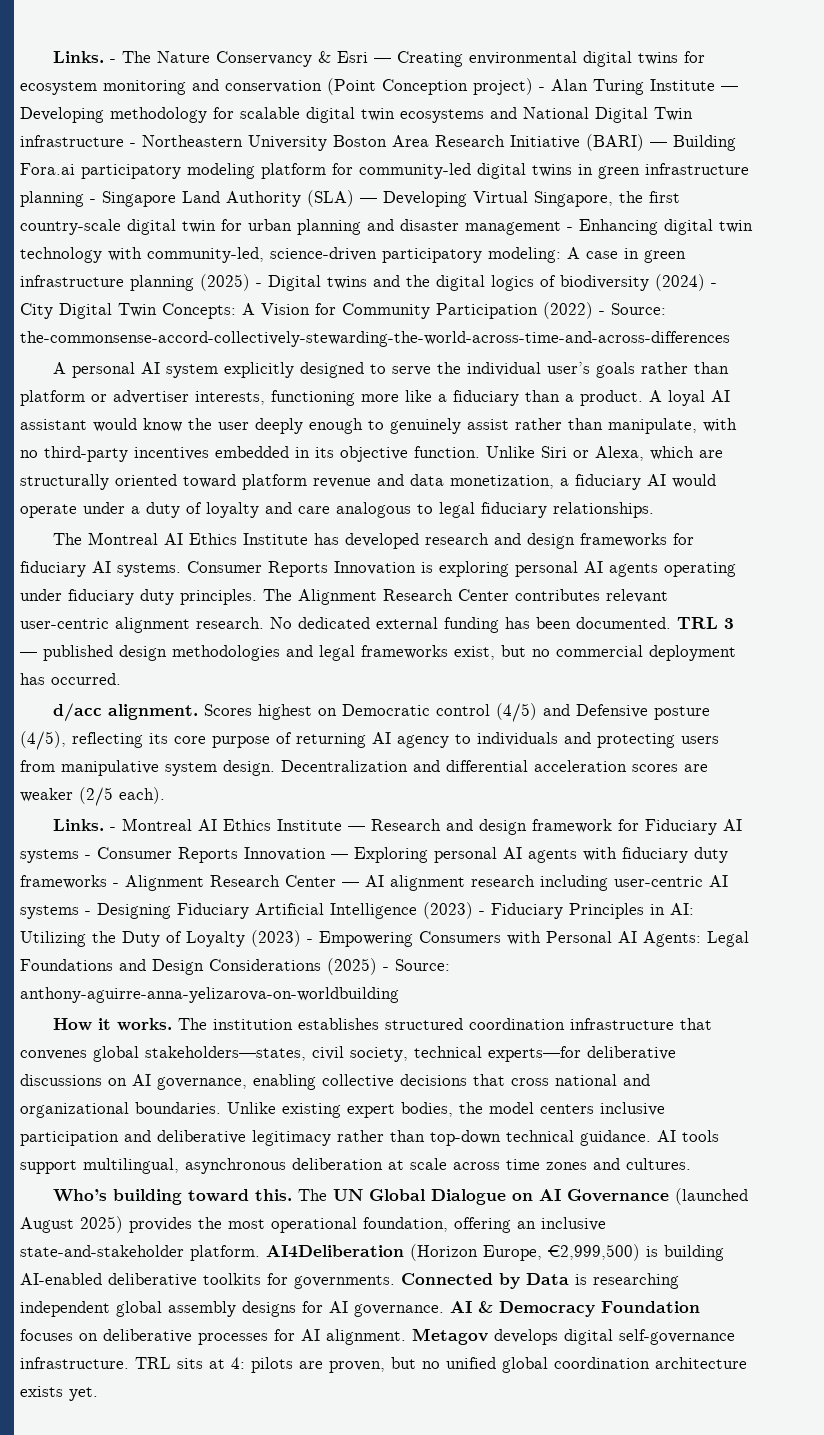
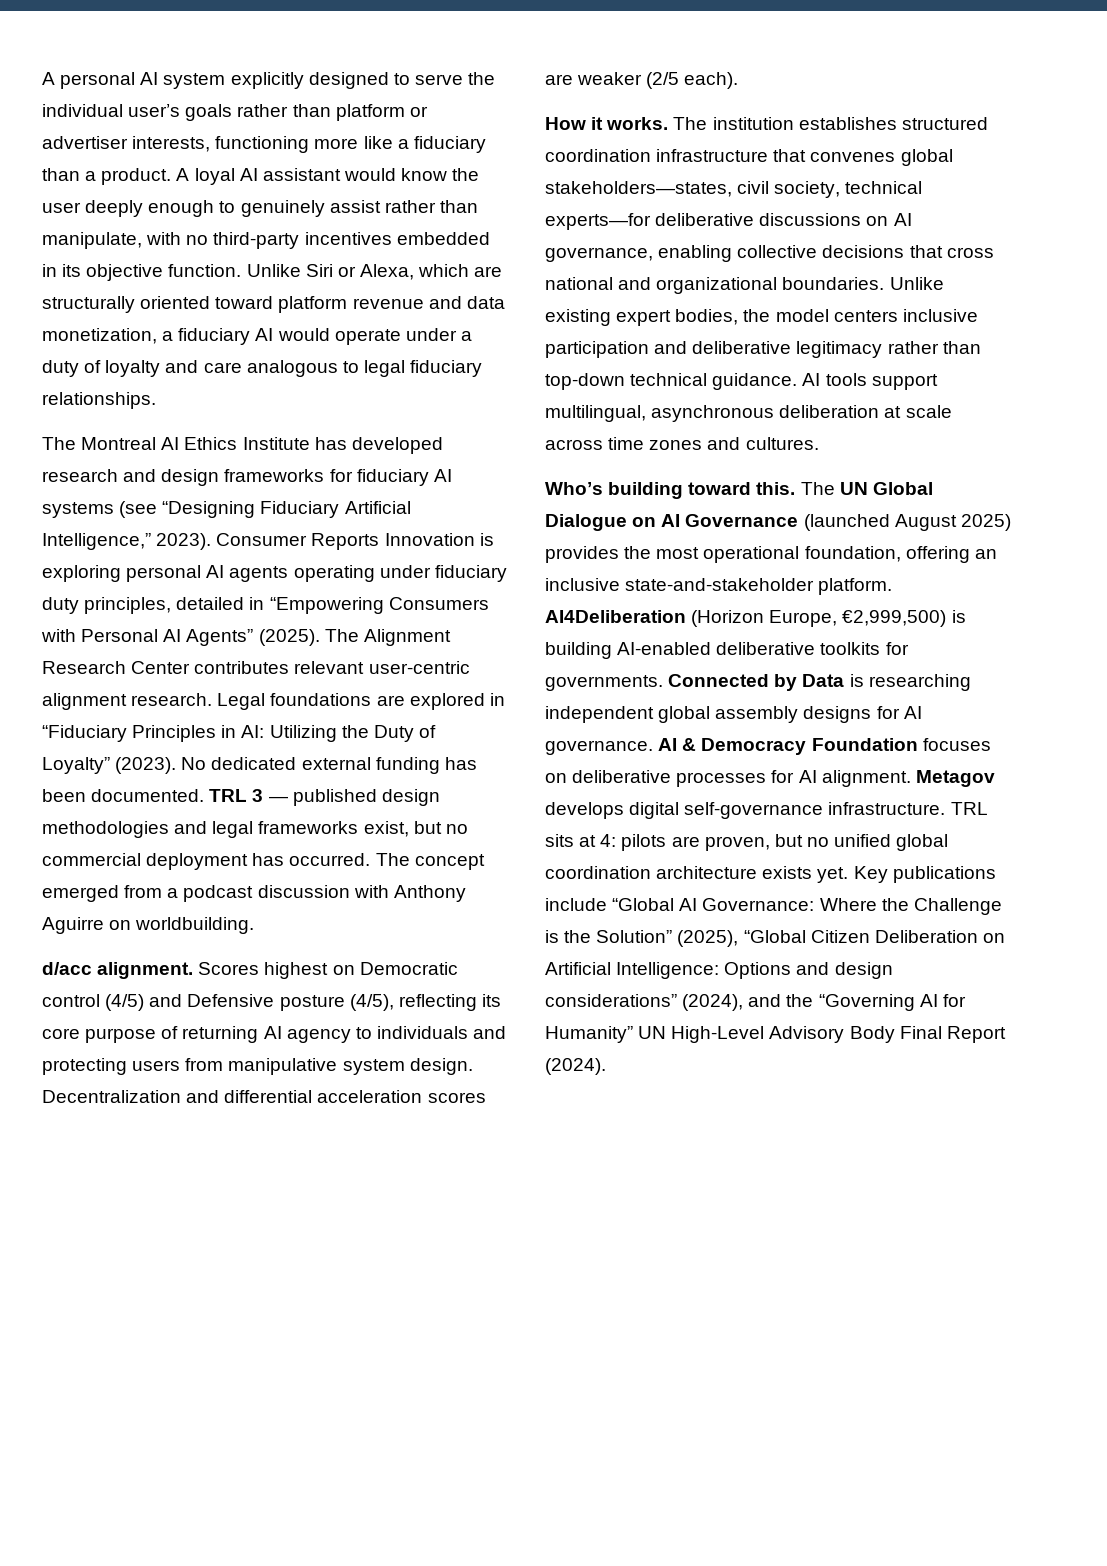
- Links. - The Nature Conservancy & Esri — Creating environmental digital twins for ecosystem monitoring and conservation (Point Conception project) - Alan Turing Institute — Developing methodology for scalable digital twin ecosystems and National Digital Twin infrastructure - Northeastern University Boston Area Research Initiative (BARI) — Building Fora.ai participatory modeling platform for community-led digital twins in green infrastructure planning - Singapore Land Authority (SLA) — Developing Virtual Singapore, the first country-scale digital twin for urban planning and disaster management - Enhancing digital twin technology with community-led, science-driven participatory modeling: A case in green infrastructure planning (2025) - Digital twins and the digital logics of biodiversity (2024) - City Digital Twin Concepts: A Vision for Community Participation (2022) - Source: the-commonsense-accord-collectively-stewarding-the-world-across-time-and-across-differences
- The Montreal AI Ethics Institute has developed research and design frameworks for fiduciary AI systems.
+ The Montreal AI Ethics Institute has developed research and design frameworks for fiduciary AI systems (see “Designing Fiduciary Artificial Intelligence,” 2023).
- Consumer Reports Innovation is exploring personal AI agents operating under fiduciary duty principles.
+ Consumer Reports Innovation is exploring personal AI agents operating under fiduciary duty principles, detailed in “Empowering Consumers with Personal AI Agents” (2025).
+ Legal foundations are explored in “Fiduciary Principles in AI: Utilizing the Duty of Loyalty” (2023).
+ The concept emerged from a podcast discussion with Anthony Aguirre on worldbuilding.
- Links. - Montreal AI Ethics Institute — Research and design framework for Fiduciary AI systems - Consumer Reports Innovation — Exploring personal AI agents with fiduciary duty frameworks - Alignment Research Center — AI alignment research including user-centric AI systems - Designing Fiduciary Artificial Intelligence (2023) - Fiduciary Principles in AI: Utilizing the Duty of Loyalty (2023) - Empowering Consumers with Personal AI Agents: Legal Foundations and Design Considerations (2025) - Source: anthony-aguirre-anna-yelizarova-on-worldbuilding
+ Key publications include “Global AI Governance: Where the Challenge is the Solution” (2025), “Global Citizen Deliberation on Artificial Intelligence: Options and design considerations” (2024), and the “Governing AI for Humanity” UN High-Level Advisory Body Final Report (2024).

